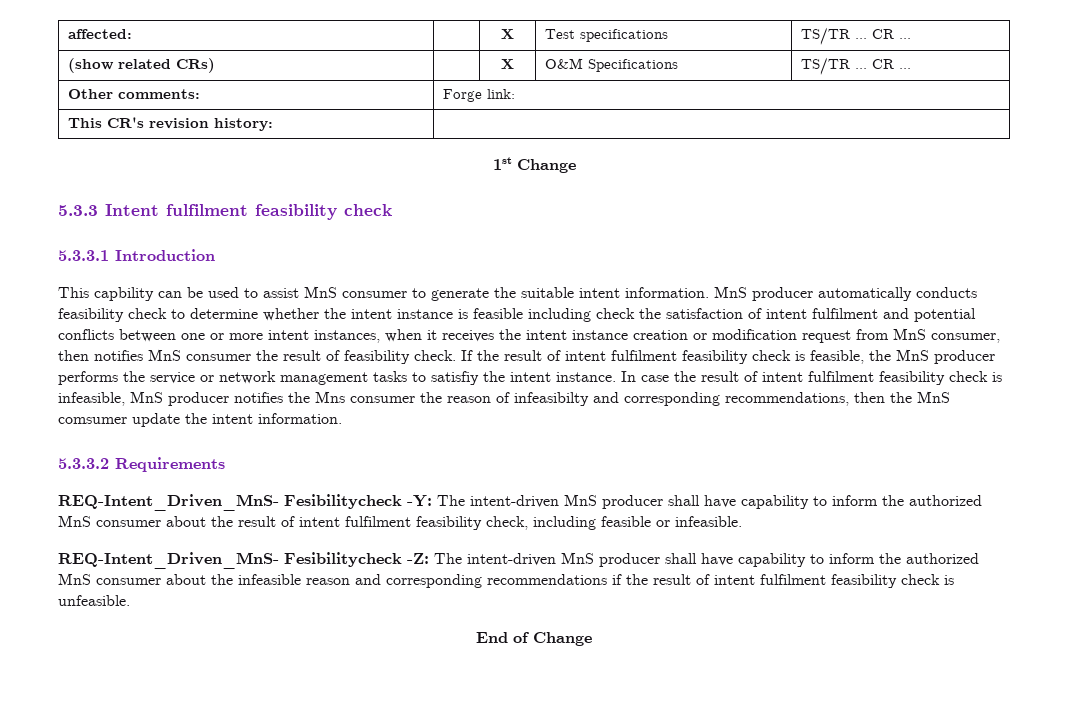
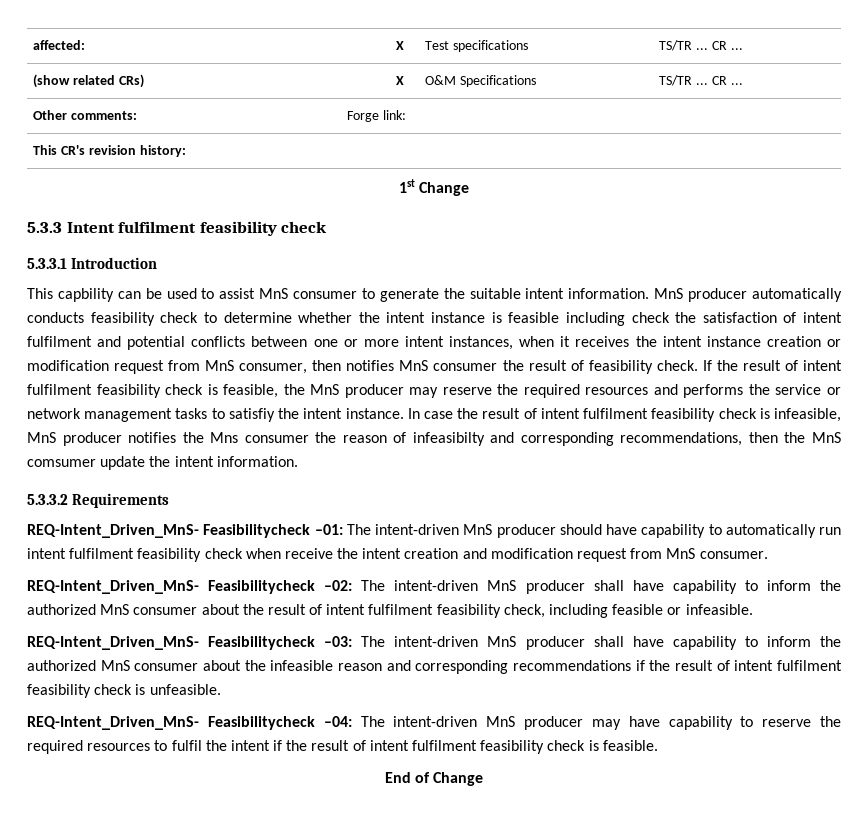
- If the result of intent fulfilment feasibility check is feasible, the MnS producer performs the service or network management tasks to satisfiy the intent instance.
+ If the result of intent fulfilment feasibility check is feasible, the MnS producer may reserve the required resources and performs the service or network management tasks to satisfiy the intent instance.
- REQ-Intent_Driven_MnS- Fesibilitycheck -Y: The intent-driven MnS producer shall have capability to inform the authorized MnS consumer about the result of intent fulfilment feasibility check, including feasible or infeasible.
+ REQ-Intent_Driven_MnS- Feasibilitycheck –01: The intent-driven MnS producer should have capability to automatically run intent fulfilment feasibility check when receive the intent creation and modification request from MnS consumer.
+ REQ-Intent_Driven_MnS- Feasibilitycheck –02: The intent-driven MnS producer shall have capability to inform the authorized MnS consumer about the result of intent fulfilment feasibility check, including feasible or infeasible.
- REQ-Intent_Driven_MnS- Fesibilitycheck -Z: The intent-driven MnS producer shall have capability to inform the authorized MnS consumer about the infeasible reason and corresponding recommendations if the result of intent fulfilment feasibility check is unfeasible.
+ REQ-Intent_Driven_MnS- Feasibilitycheck –03: The intent-driven MnS producer shall have capability to inform the authorized MnS consumer about the infeasible reason and corresponding recommendations if the result of intent fulfilment feasibility check is unfeasible.
+ REQ-Intent_Driven_MnS- Feasibilitycheck –04: The intent-driven MnS producer may have capability to reserve the required resources to fulfil the intent if the result of intent fulfilment feasibility check is feasible.

